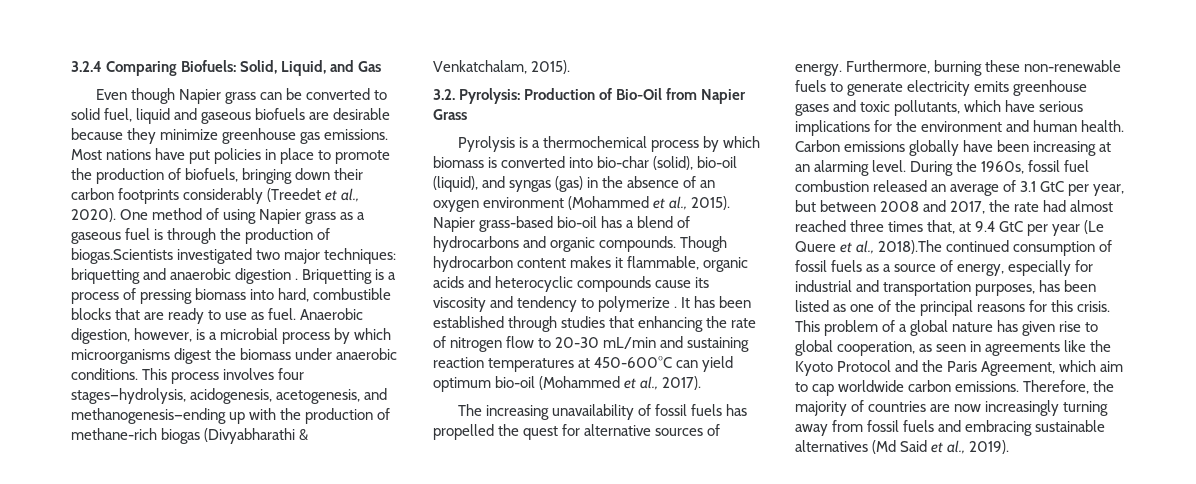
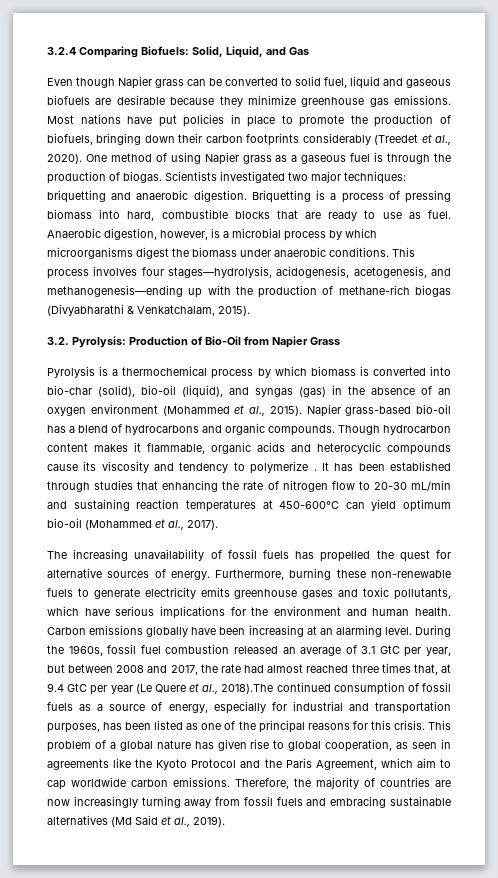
- One method of using Napier grass as a gaseous fuel is through the production of biogas.Scientists investigated two major techniques: briquetting and anaerobic digestion .
+ One method of using Napier grass as a gaseous fuel is through the production of biogas. Scientists investigated two major techniques: briquetting and anaerobic digestion.

